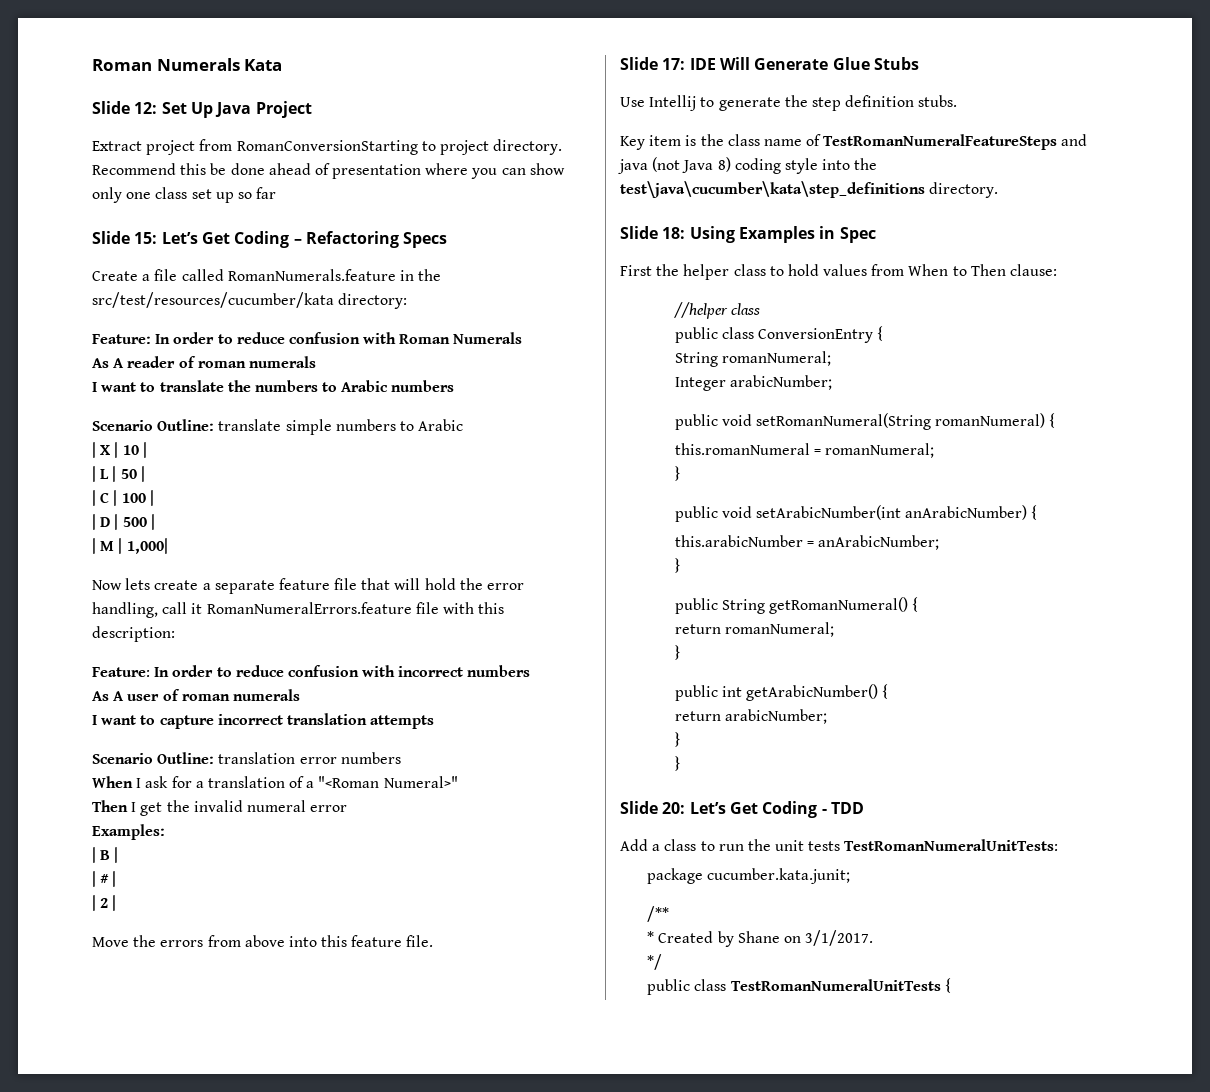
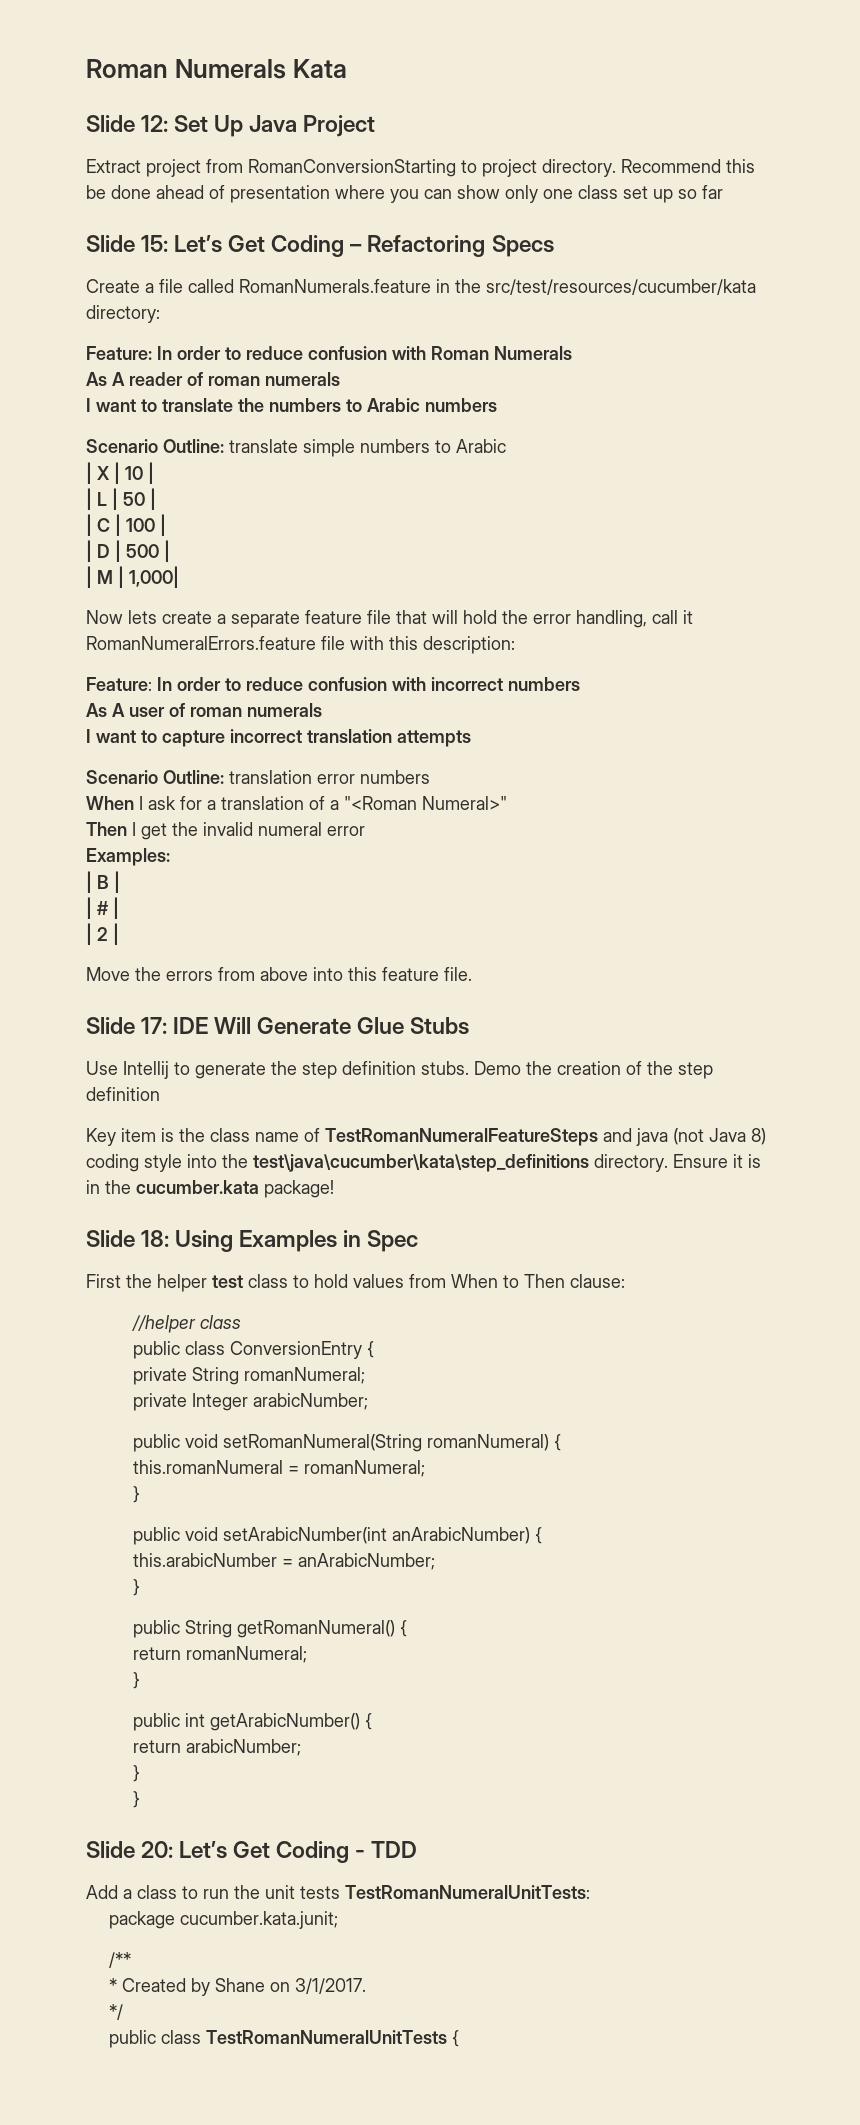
+ Demo the creation of the step definition
+ Ensure it is in the cucumber.kata package!
- First the helper class to hold values from When to Then clause:
+ First the helper test class to hold values from When to Then clause:
- String romanNumeral;
+ private String romanNumeral;
- Integer arabicNumber;
+ private Integer arabicNumber;

